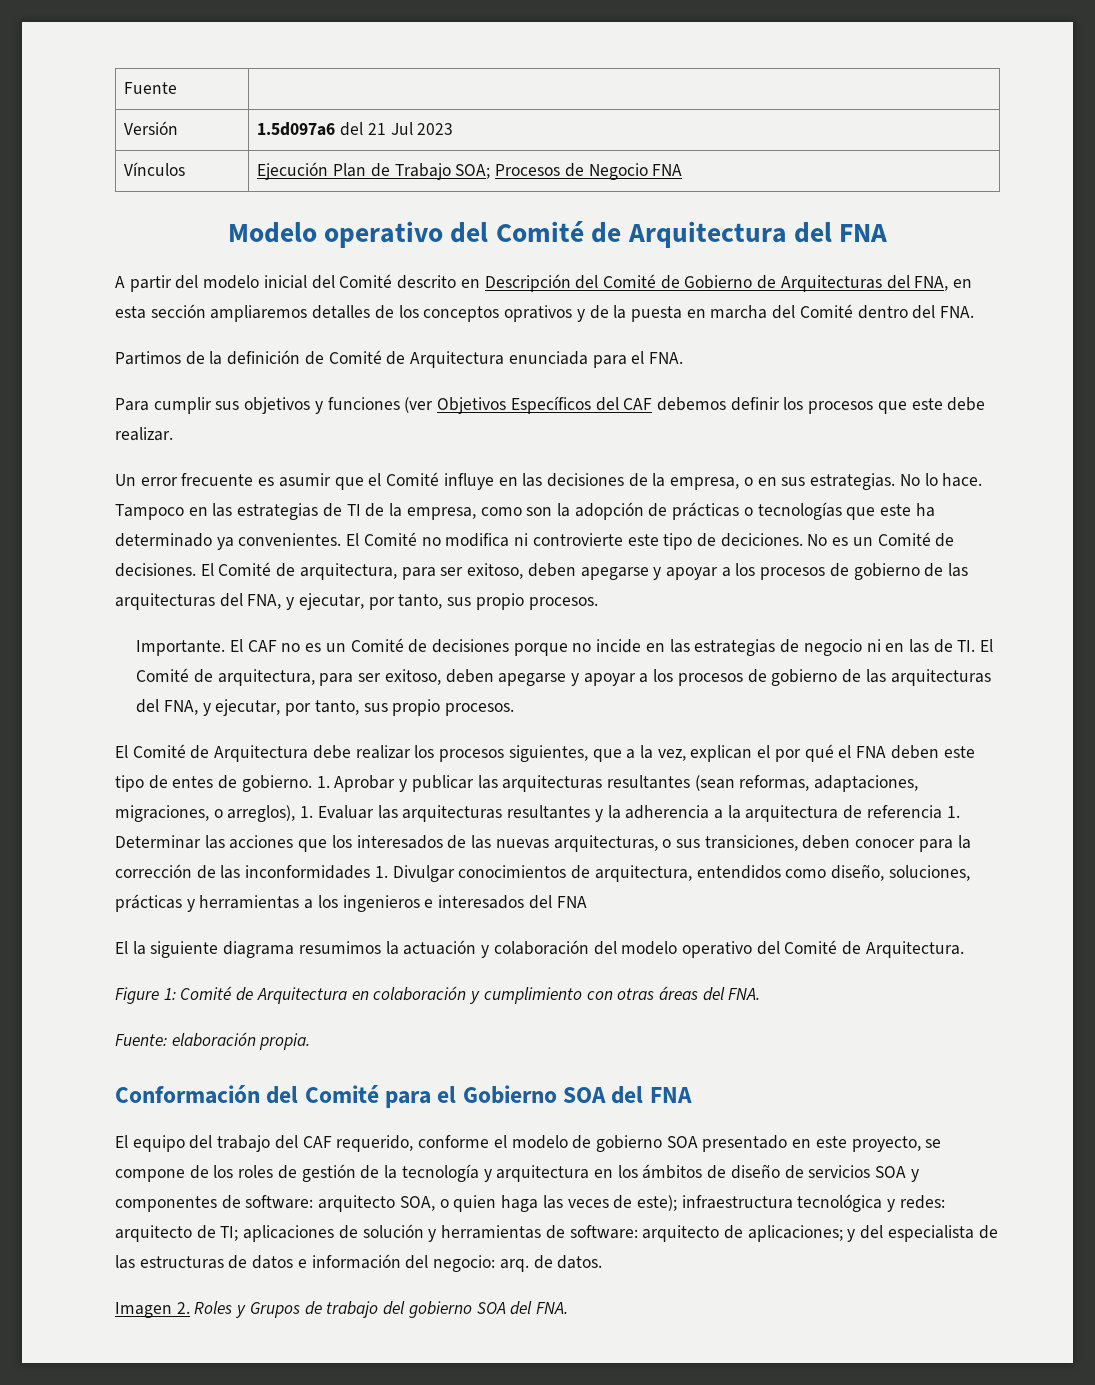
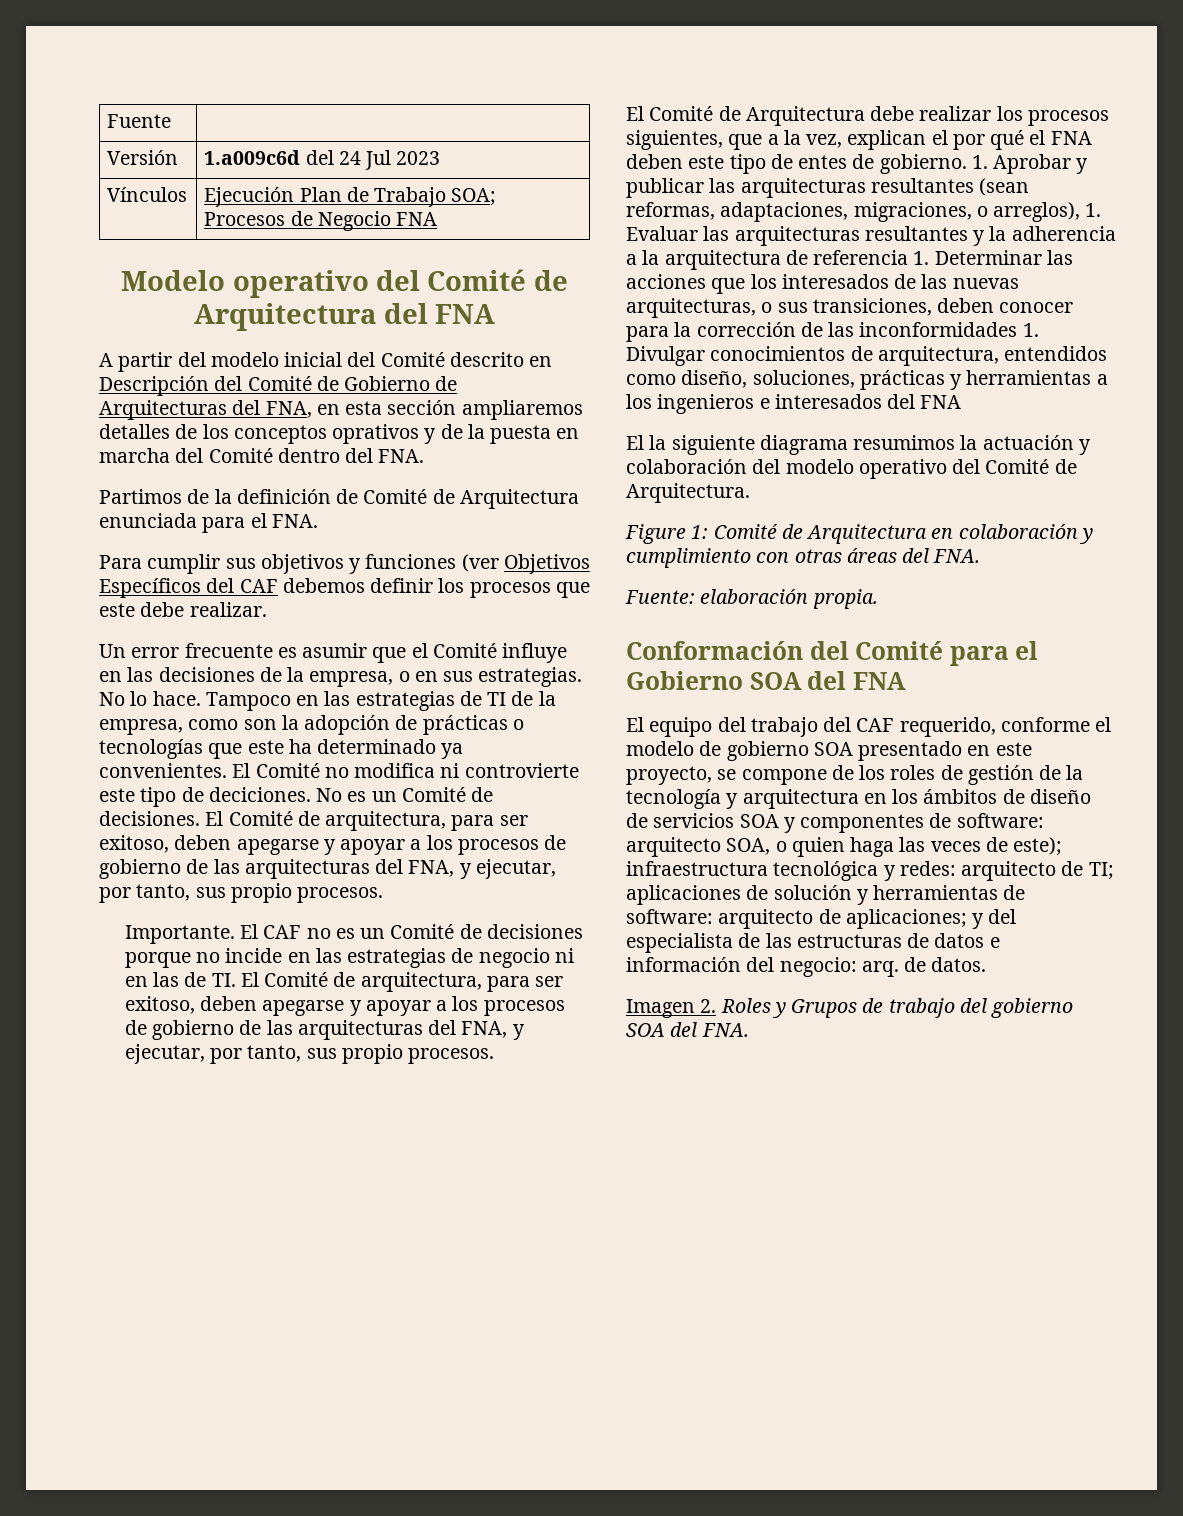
- Versión | 1.5d097a6 del 21 Jul 2023
+ Versión | 1.a009c6d del 24 Jul 2023

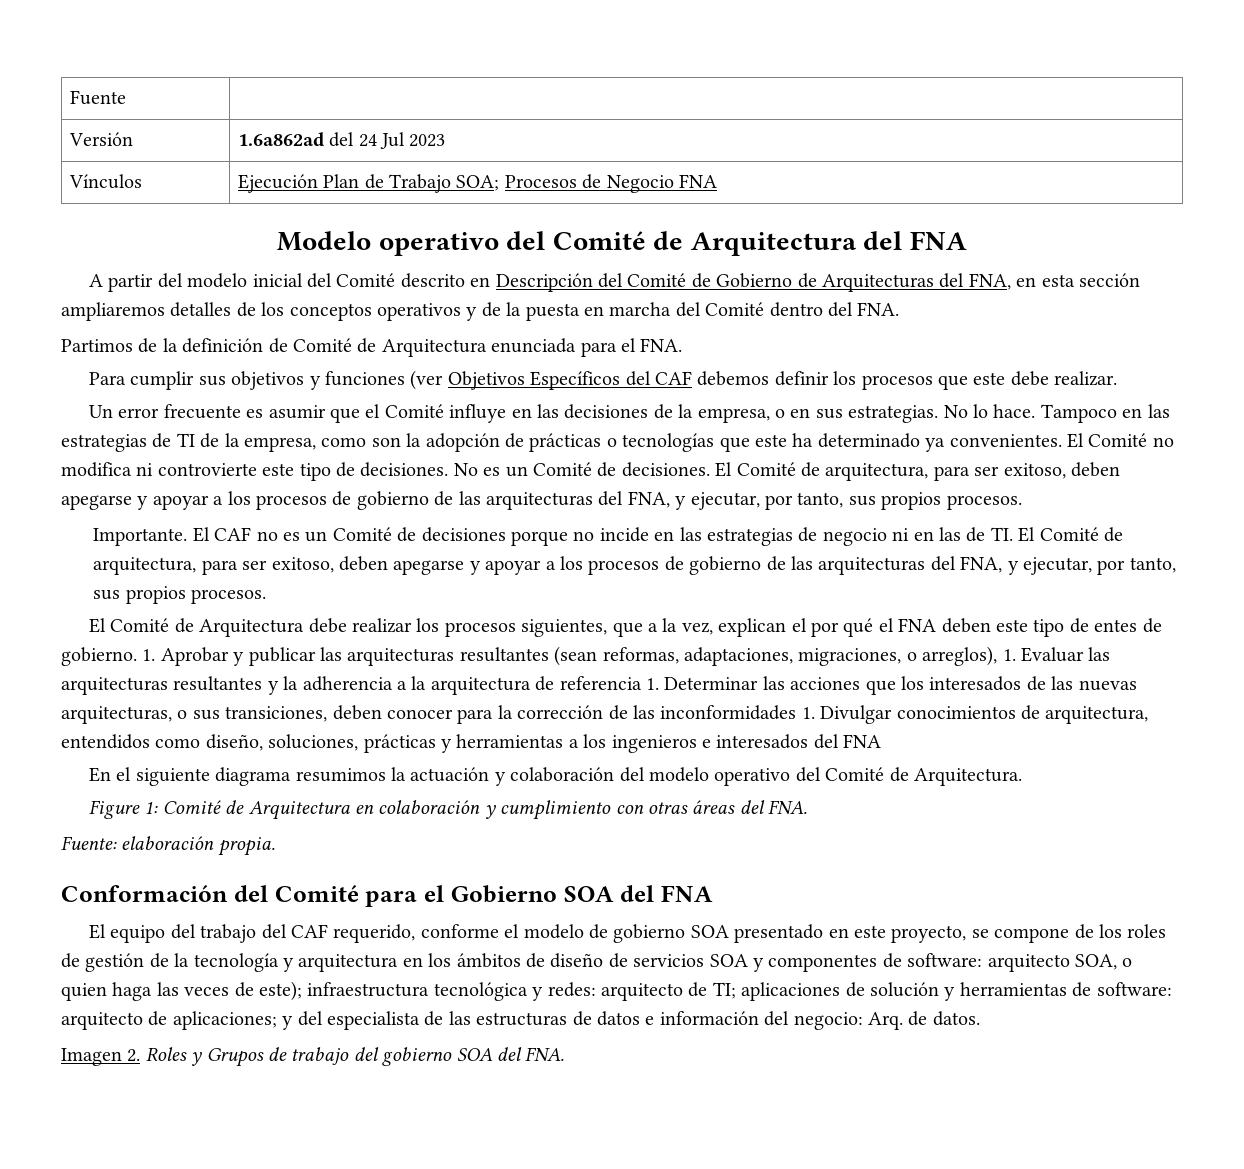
- Versión | 1.a009c6d del 24 Jul 2023
+ Versión | 1.6a862ad del 24 Jul 2023
- A partir del modelo inicial del Comité descrito en Descripción del Comité de Gobierno de Arquitecturas del FNA, en esta sección ampliaremos detalles de los conceptos oprativos y de la puesta en marcha del Comité dentro del FNA.
+ A partir del modelo inicial del Comité descrito en Descripción del Comité de Gobierno de Arquitecturas del FNA, en esta sección ampliaremos detalles de los conceptos operativos y de la puesta en marcha del Comité dentro del FNA.
- El Comité no modifica ni controvierte este tipo de deciciones.
+ El Comité no modifica ni controvierte este tipo de decisiones.
- No es un Comité de decisiones. El Comité de arquitectura, para ser exitoso, deben apegarse y apoyar a los procesos de gobierno de las arquitecturas del FNA, y ejecutar, por tanto, sus propio procesos.
+ No es un Comité de decisiones. El Comité de arquitectura, para ser exitoso, deben apegarse y apoyar a los procesos de gobierno de las arquitecturas del FNA, y ejecutar, por tanto, sus propios procesos.
- El CAF no es un Comité de decisiones porque no incide en las estrategias de negocio ni en las de TI. El Comité de arquitectura, para ser exitoso, deben apegarse y apoyar a los procesos de gobierno de las arquitecturas del FNA, y ejecutar, por tanto, sus propio procesos.
+ El CAF no es un Comité de decisiones porque no incide en las estrategias de negocio ni en las de TI. El Comité de arquitectura, para ser exitoso, deben apegarse y apoyar a los procesos de gobierno de las arquitecturas del FNA, y ejecutar, por tanto, sus propios procesos.
- El la siguiente diagrama resumimos la actuación y colaboración del modelo operativo del Comité de Arquitectura.
+ En el siguiente diagrama resumimos la actuación y colaboración del modelo operativo del Comité de Arquitectura.
- arq. de datos.
+ Arq. de datos.

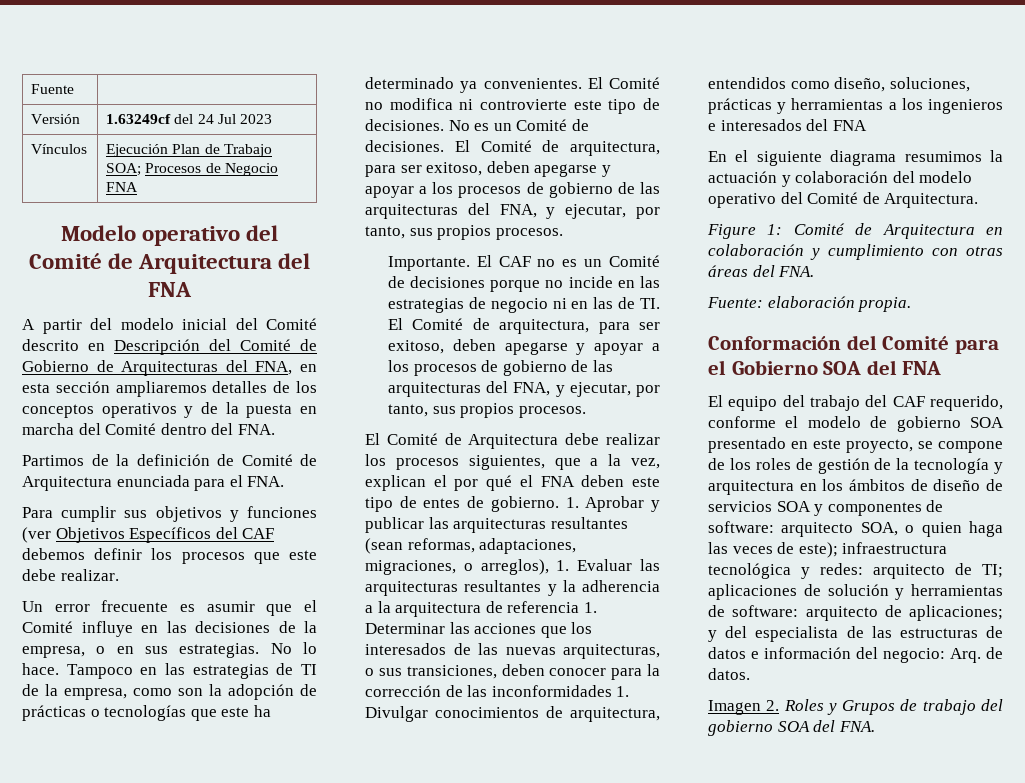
- Versión | 1.6a862ad del 24 Jul 2023
+ Versión | 1.63249cf del 24 Jul 2023

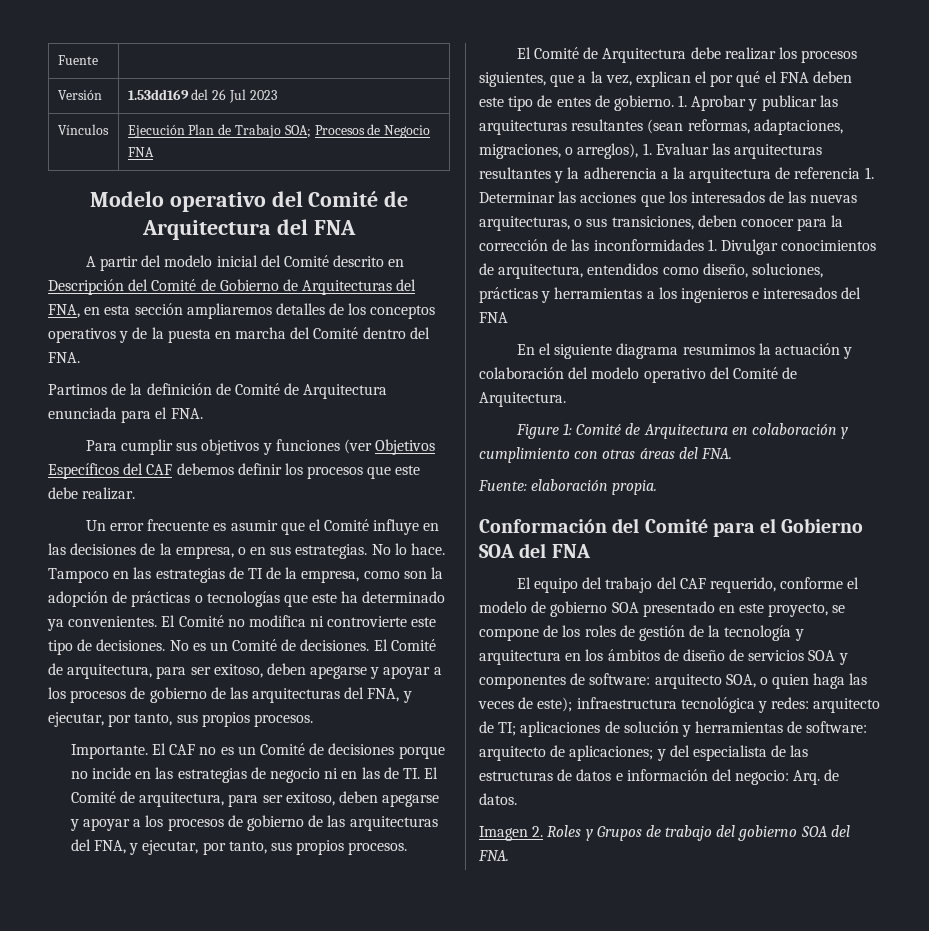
- Versión | 1.63249cf del 24 Jul 2023
+ Versión | 1.53dd169 del 26 Jul 2023

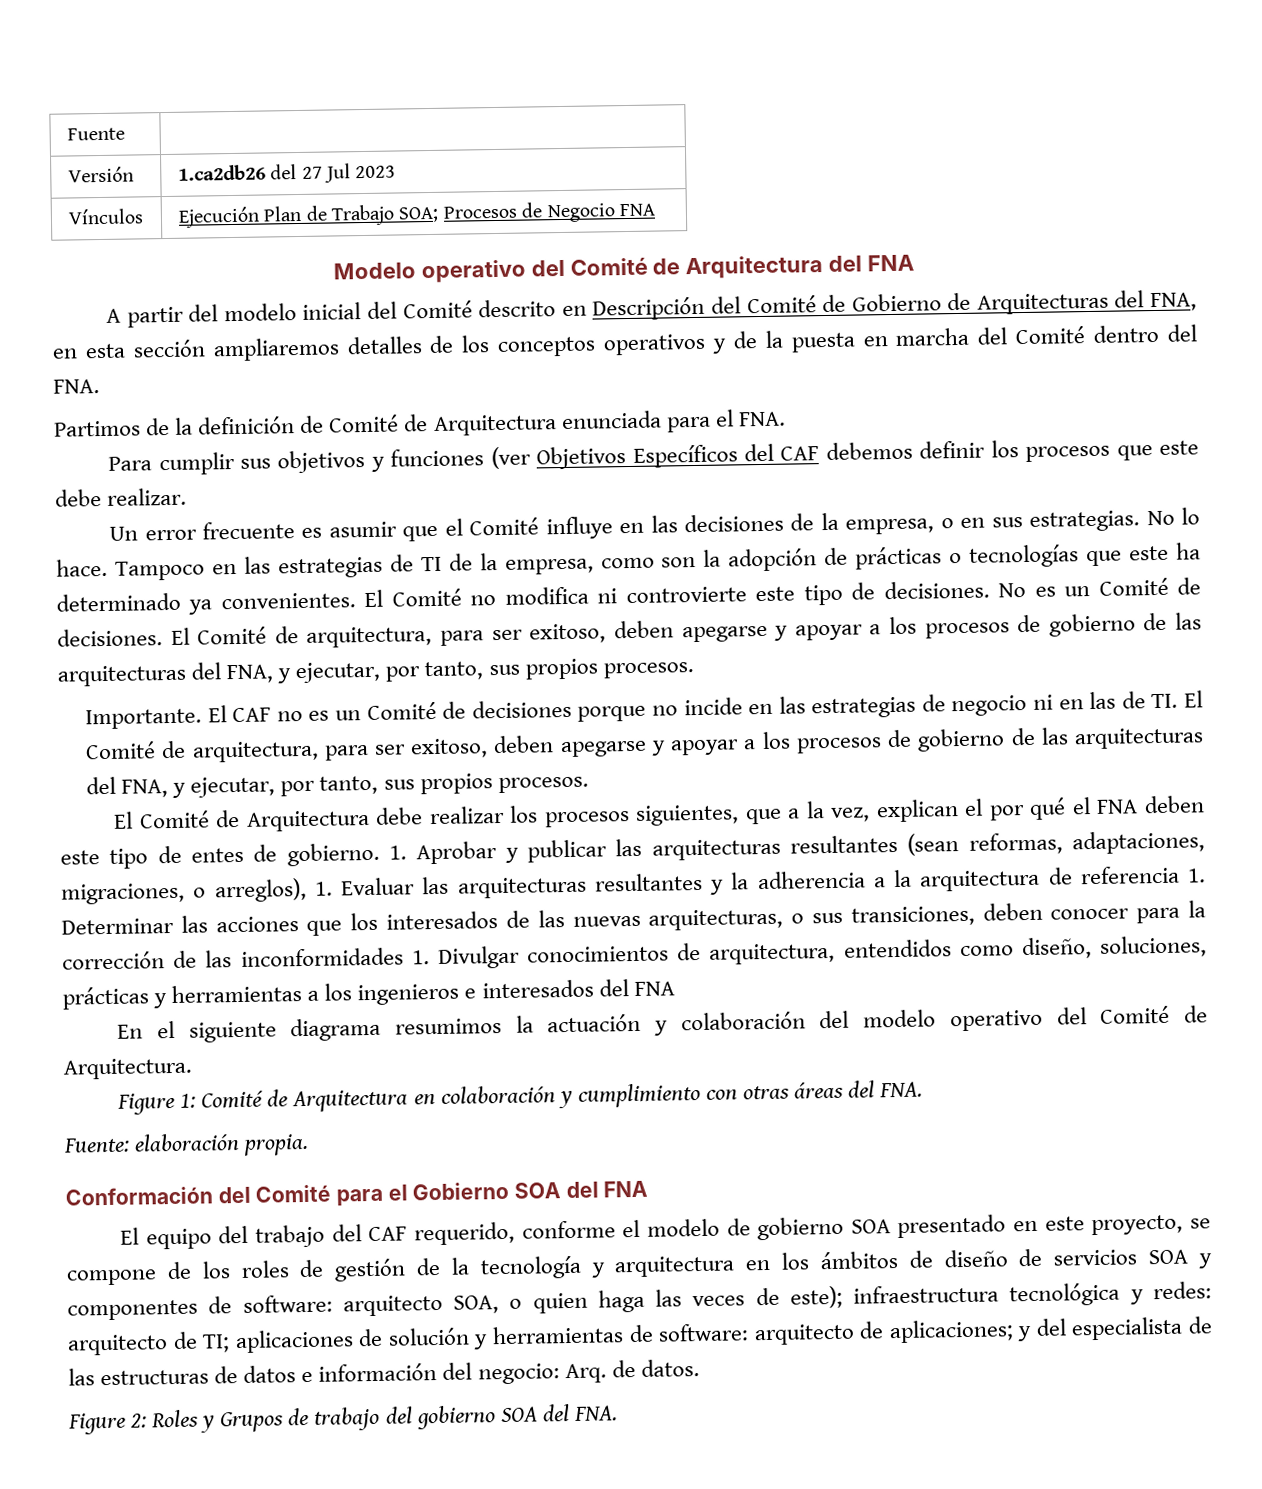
- Versión | 1.53dd169 del 26 Jul 2023
+ Versión | 1.ca2db26 del 27 Jul 2023
- Imagen 2. Roles y Grupos de trabajo del gobierno SOA del FNA.
+ Figure 2: Roles y Grupos de trabajo del gobierno SOA del FNA.

